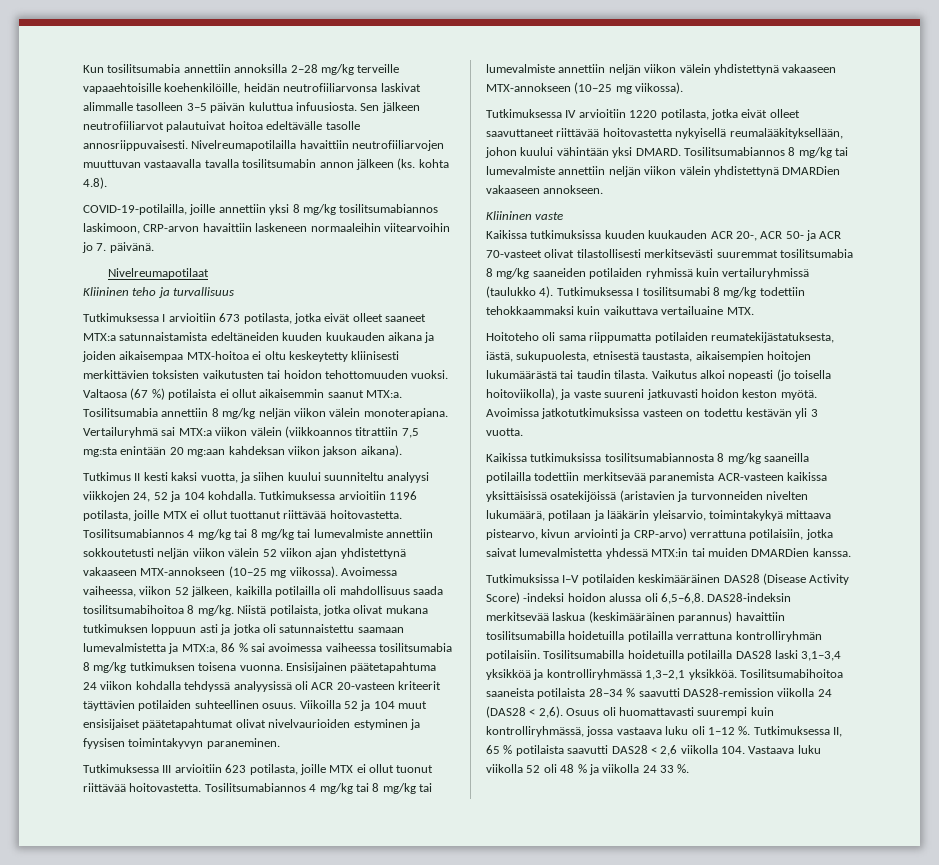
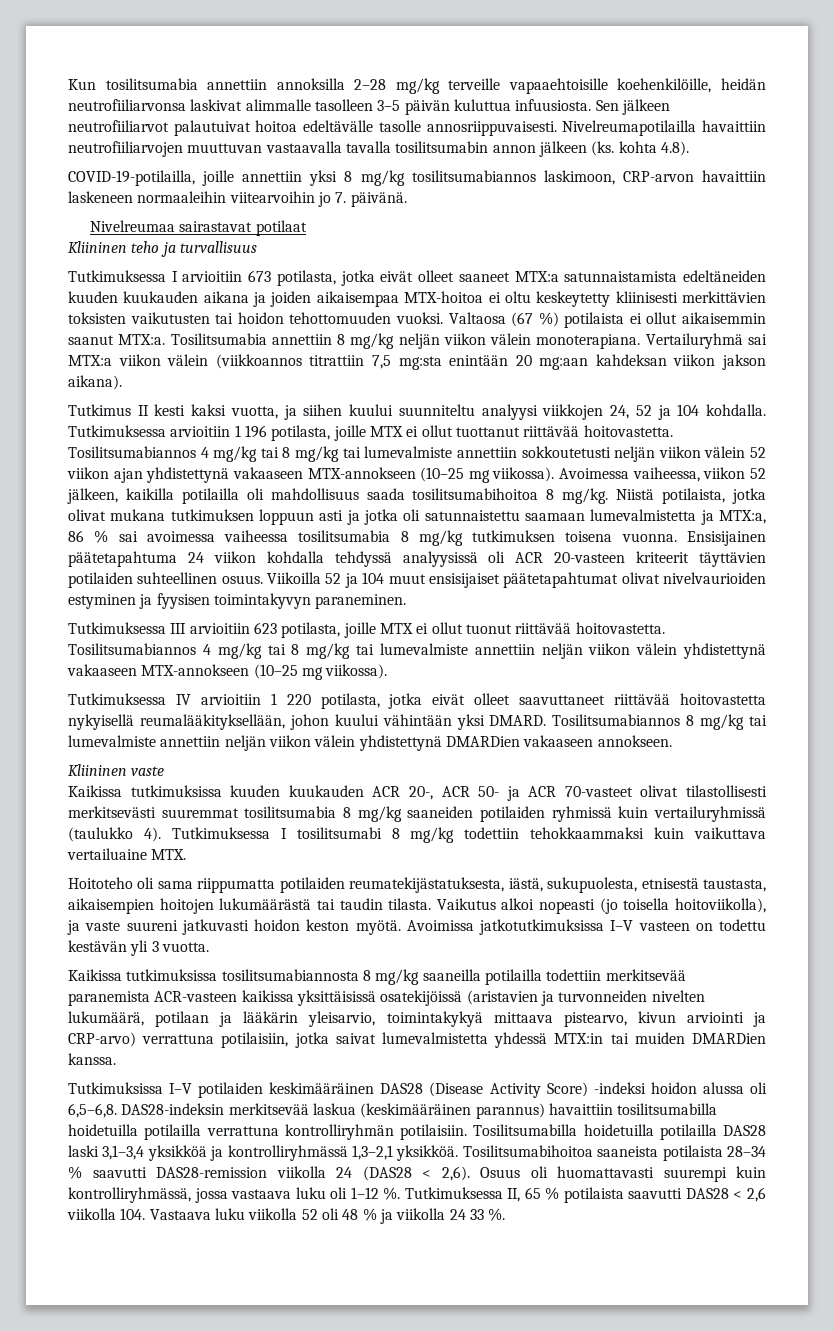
- Nivelreumapotilaat
+ Nivelreumaa sairastavat potilaat
- Tutkimuksessa arvioitiin 1196 potilasta, joille MTX ei ollut tuottanut riittävää hoitovastetta.
+ Tutkimuksessa arvioitiin 1 196 potilasta, joille MTX ei ollut tuottanut riittävää hoitovastetta.
- Tutkimuksessa IV arvioitiin 1220 potilasta, jotka eivät olleet saavuttaneet riittävää hoitovastetta nykyisellä reumalääkityksellään, johon kuului vähintään yksi DMARD.
+ Tutkimuksessa IV arvioitiin 1 220 potilasta, jotka eivät olleet saavuttaneet riittävää hoitovastetta nykyisellä reumalääkityksellään, johon kuului vähintään yksi DMARD.
- Avoimissa jatkotutkimuksissa vasteen on todettu kestävän yli 3 vuotta.
+ Avoimissa jatkotutkimuksissa I–V vasteen on todettu kestävän yli 3 vuotta.

